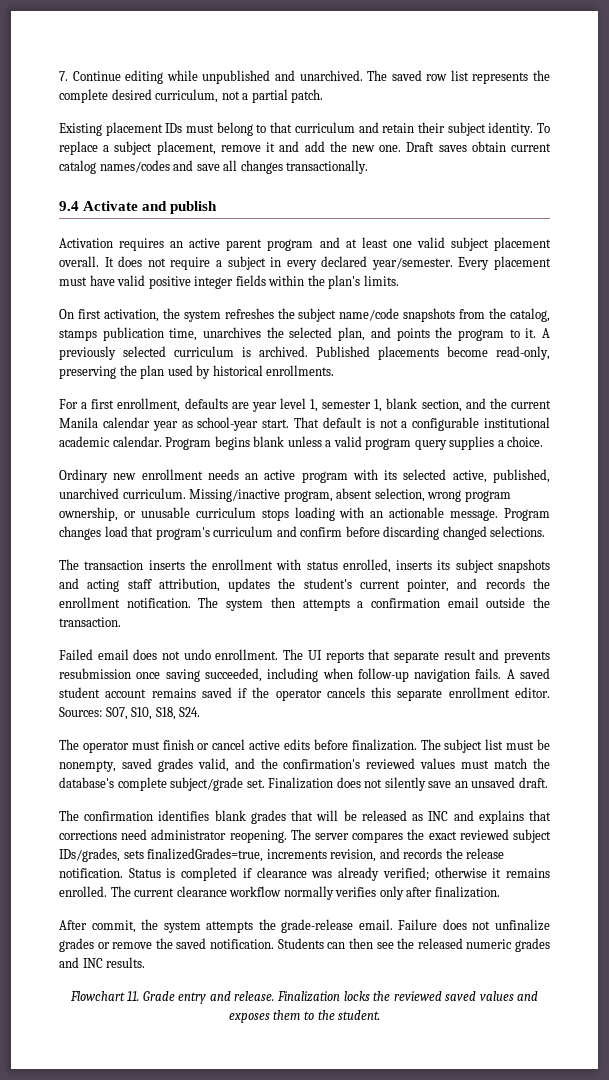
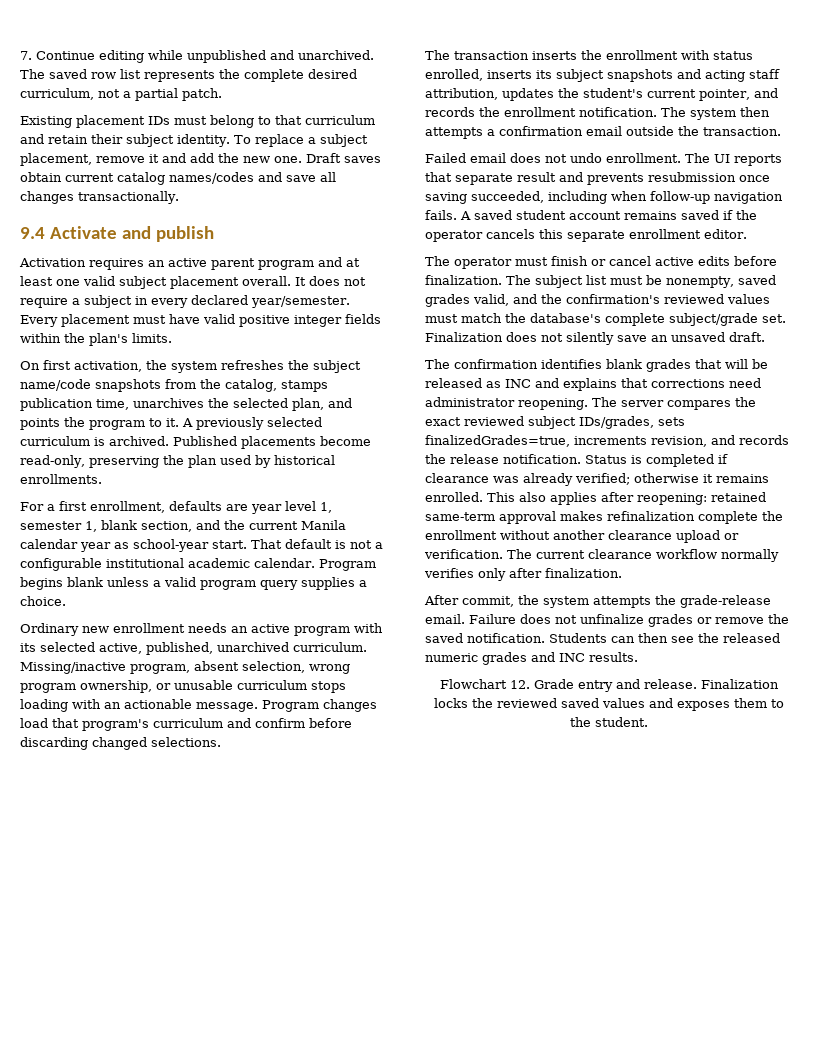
- Sources: S07, S10, S18, S24.
+ This also applies after reopening: retained same-term approval makes refinalization complete the enrollment without another clearance upload or verification.
- Flowchart 11. Grade entry and release.
+ Flowchart 12. Grade entry and release.

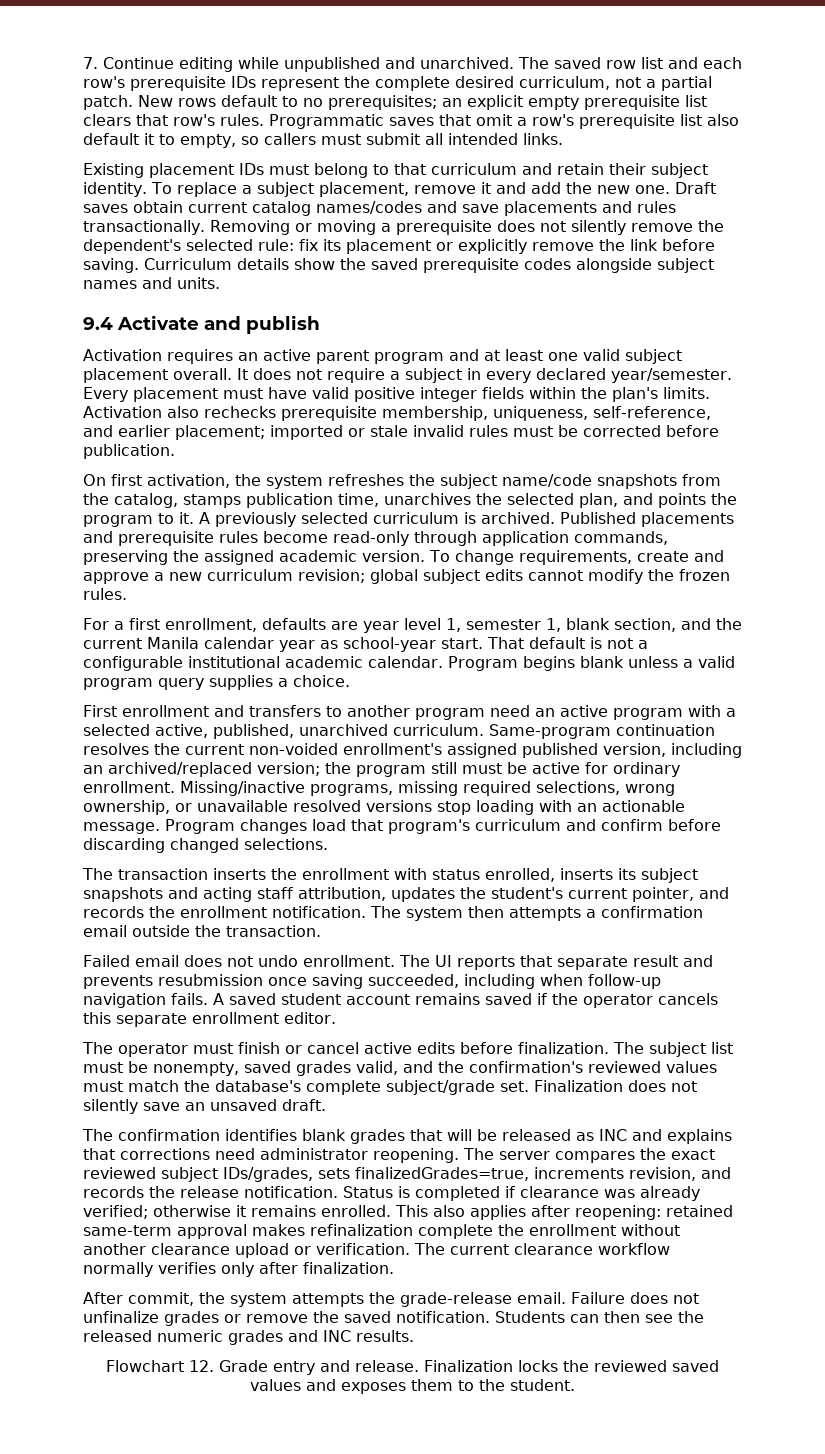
- The saved row list represents the complete desired curriculum, not a partial patch.
+ The saved row list and each row's prerequisite IDs represent the complete desired curriculum, not a partial patch. New rows default to no prerequisites; an explicit empty prerequisite list clears that row's rules. Programmatic saves that omit a row's prerequisite list also default it to empty, so callers must submit all intended links.
- Draft saves obtain current catalog names/codes and save all changes transactionally.
+ Draft saves obtain current catalog names/codes and save placements and rules transactionally. Removing or moving a prerequisite does not silently remove the dependent's selected rule: fix its placement or explicitly remove the link before saving. Curriculum details show the saved prerequisite codes alongside subject names and units.
+ Activation also rechecks prerequisite membership, uniqueness, self-reference, and earlier placement; imported or stale invalid rules must be corrected before publication.
- Published placements become read-only, preserving the plan used by historical enrollments.
+ Published placements and prerequisite rules become read-only through application commands, preserving the assigned academic version. To change requirements, create and approve a new curriculum revision; global subject edits cannot modify the frozen rules.
- Ordinary new enrollment needs an active program with its selected active, published, unarchived curriculum.
+ First enrollment and transfers to another program need an active program with a selected active, published, unarchived curriculum.
- Missing/inactive program, absent selection, wrong program ownership, or unusable curriculum stops loading with an actionable message.
+ Same-program continuation resolves the current non-voided enrollment's assigned published version, including an archived/replaced version; the program still must be active for ordinary enrollment. Missing/inactive programs, missing required selections, wrong ownership, or unavailable resolved versions stop loading with an actionable message.

